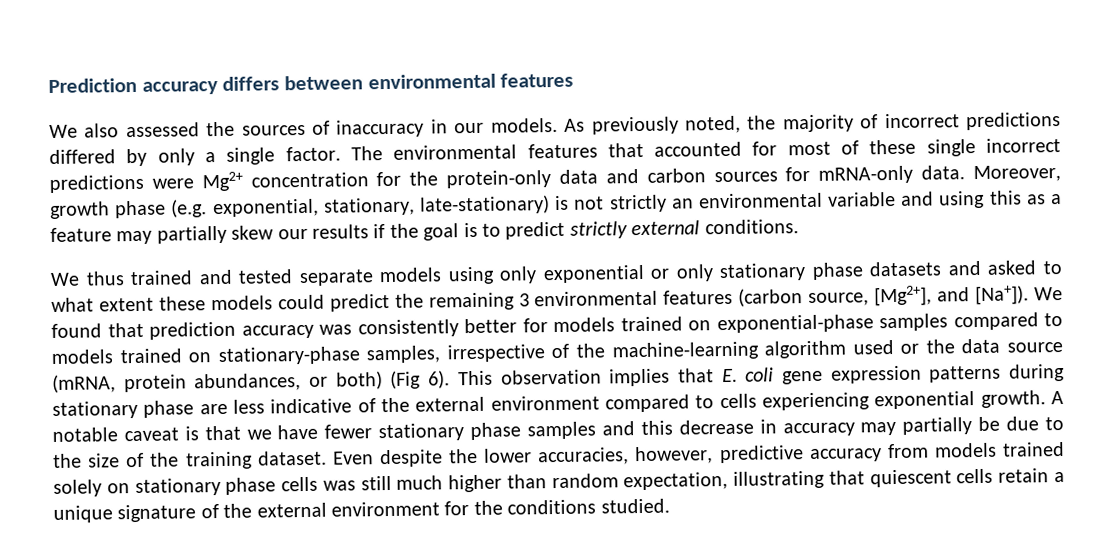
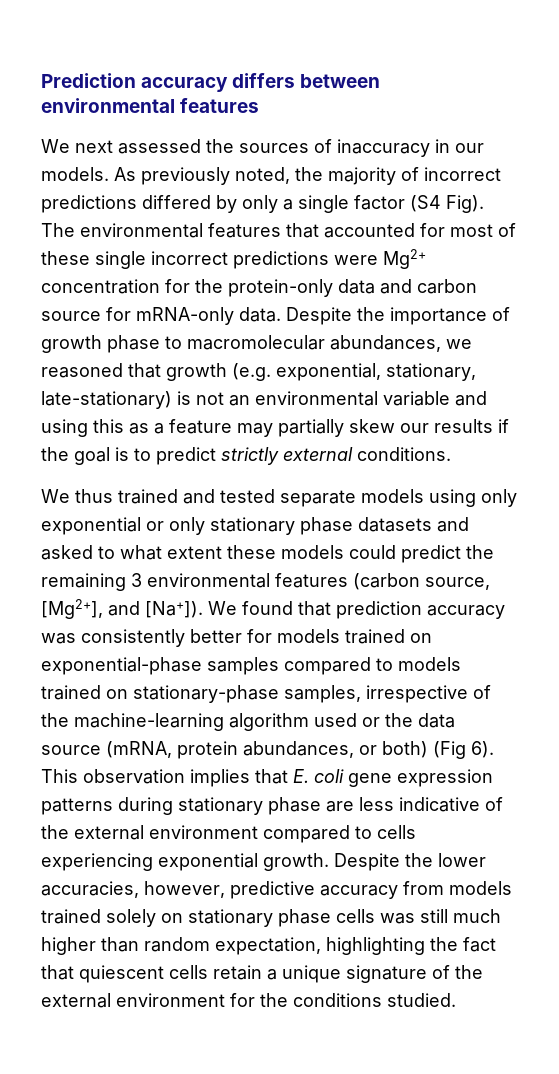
- We also assessed the sources of inaccuracy in our models.
+ We next assessed the sources of inaccuracy in our models.
- As previously noted, the majority of incorrect predictions differed by only a single factor.
+ As previously noted, the majority of incorrect predictions differed by only a single factor (S4 Fig).
- The environmental features that accounted for most of these single incorrect predictions were Mg2+ concentration for the protein-only data and carbon sources for mRNA-only data.
+ The environmental features that accounted for most of these single incorrect predictions were Mg2+ concentration for the protein-only data and carbon source for mRNA-only data.
- Moreover, growth phase (e.g. exponential, stationary, late-stationary) is not strictly an environmental variable and using this as a feature may partially skew our results if the goal is to predict strictly external conditions.
+ Despite the importance of growth phase to macromolecular abundances, we reasoned that growth (e.g. exponential, stationary, late-stationary) is not an environmental variable and using this as a feature may partially skew our results if the goal is to predict strictly external conditions.
- A notable caveat is that we have fewer stationary phase samples and this decrease in accuracy may partially be due to the size of the training dataset. Even despite the lower accuracies, however, predictive accuracy from models trained solely on stationary phase cells was still much higher than random expectation, illustrating that quiescent cells retain a unique signature of the external environment for the conditions studied.
+ Despite the lower accuracies, however, predictive accuracy from models trained solely on stationary phase cells was still much higher than random expectation, highlighting the fact that quiescent cells retain a unique signature of the external environment for the conditions studied.

